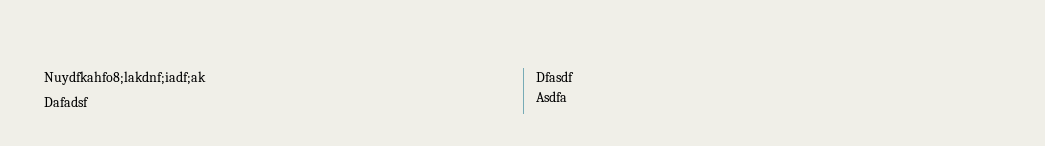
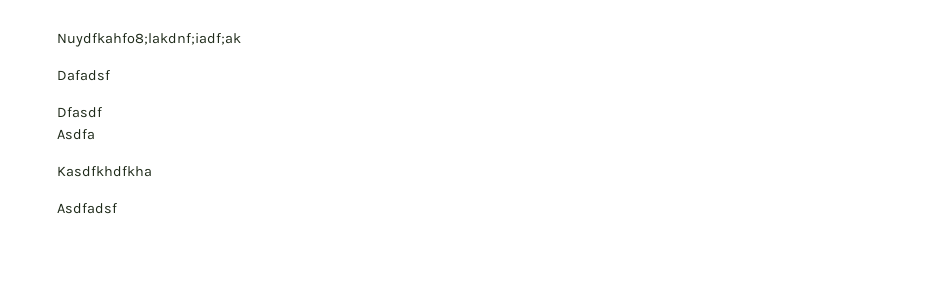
+ Kasdfkhdfkha
+ Asdfadsf

